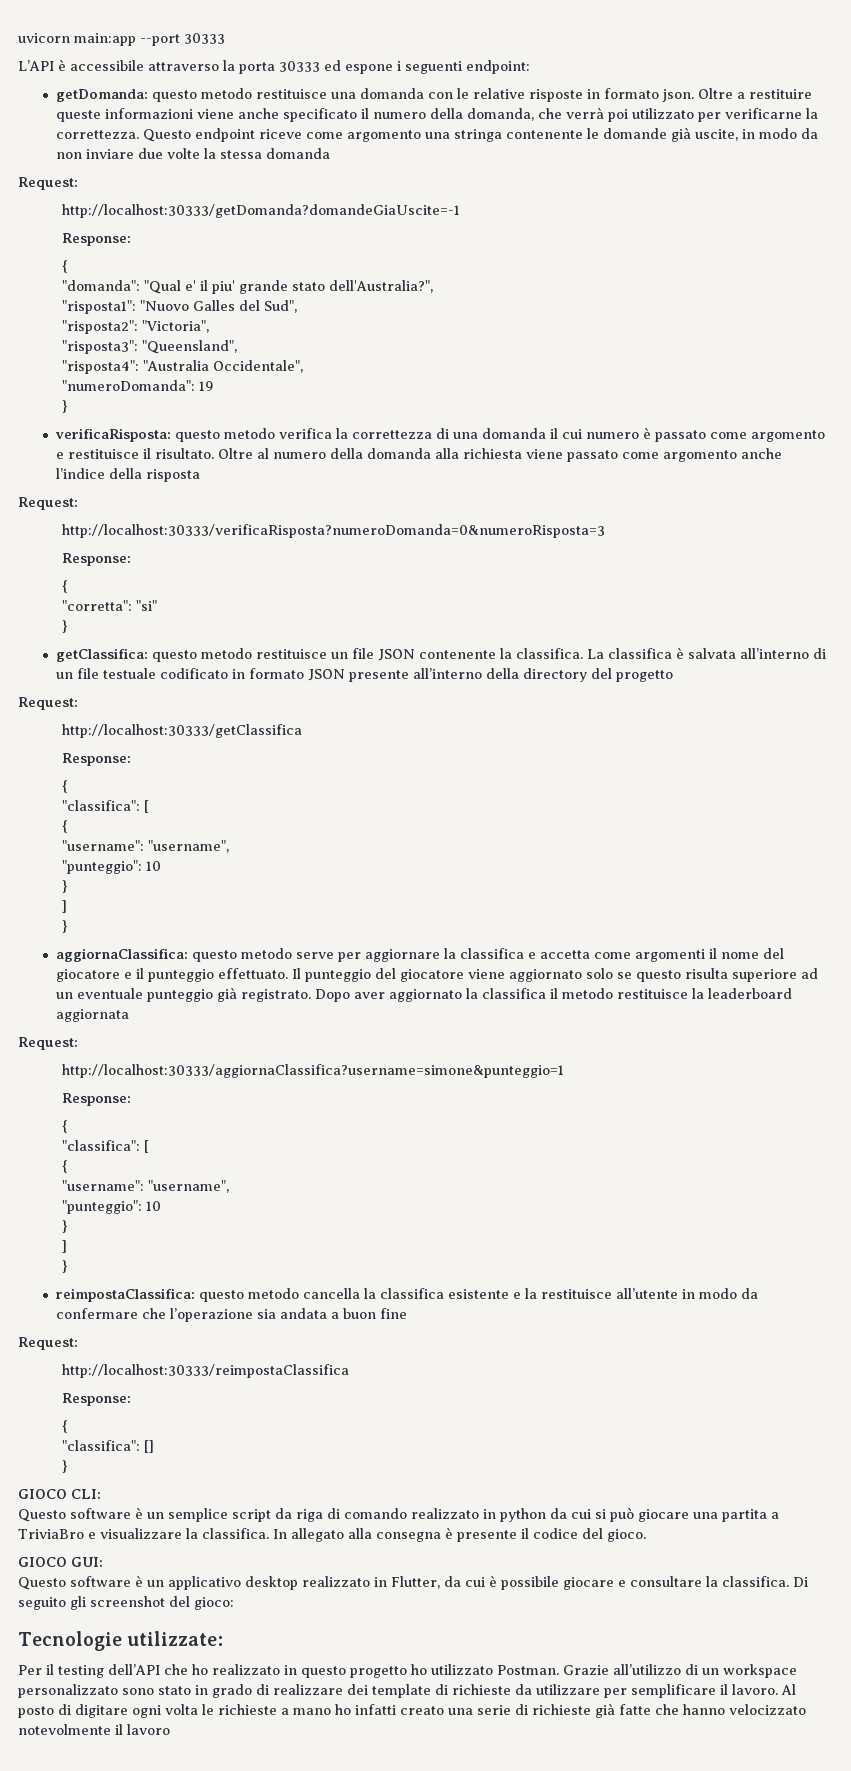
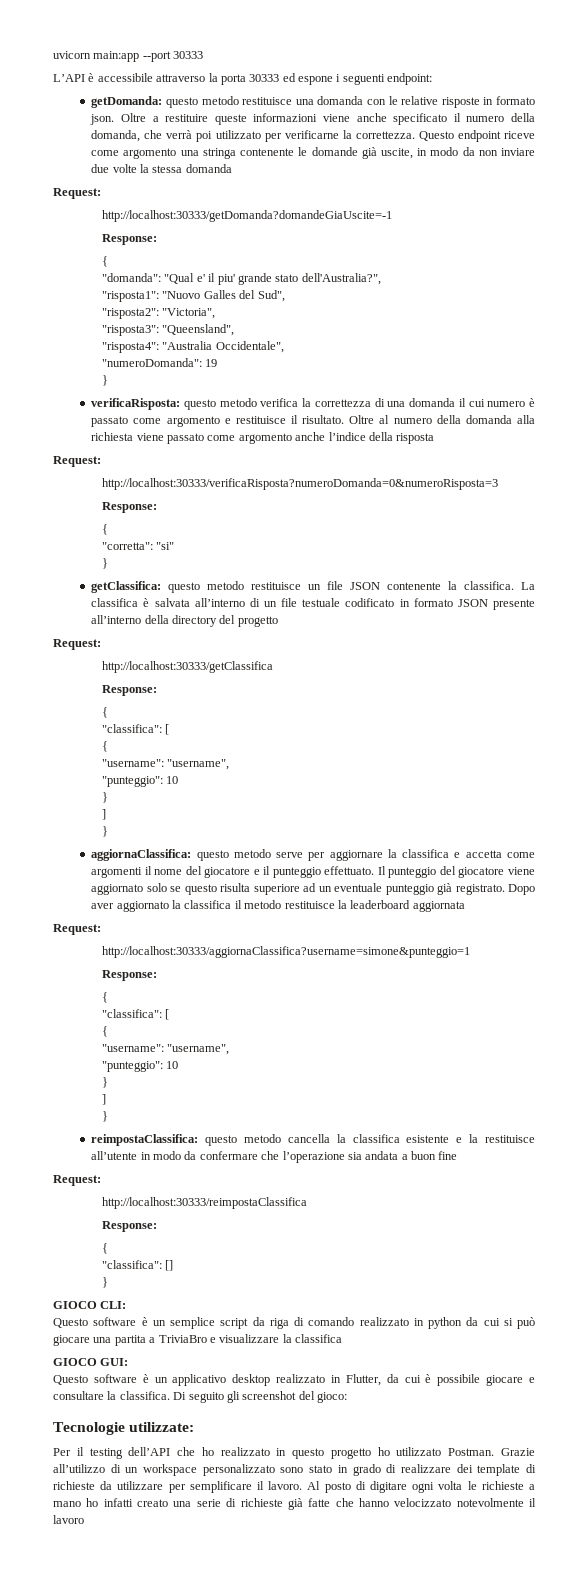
- Questo software è un semplice script da riga di comando realizzato in python da cui si può giocare una partita a TriviaBro e visualizzare la classifica. In allegato alla consegna è presente il codice del gioco.
+ Questo software è un semplice script da riga di comando realizzato in python da cui si può giocare una partita a TriviaBro e visualizzare la classifica

